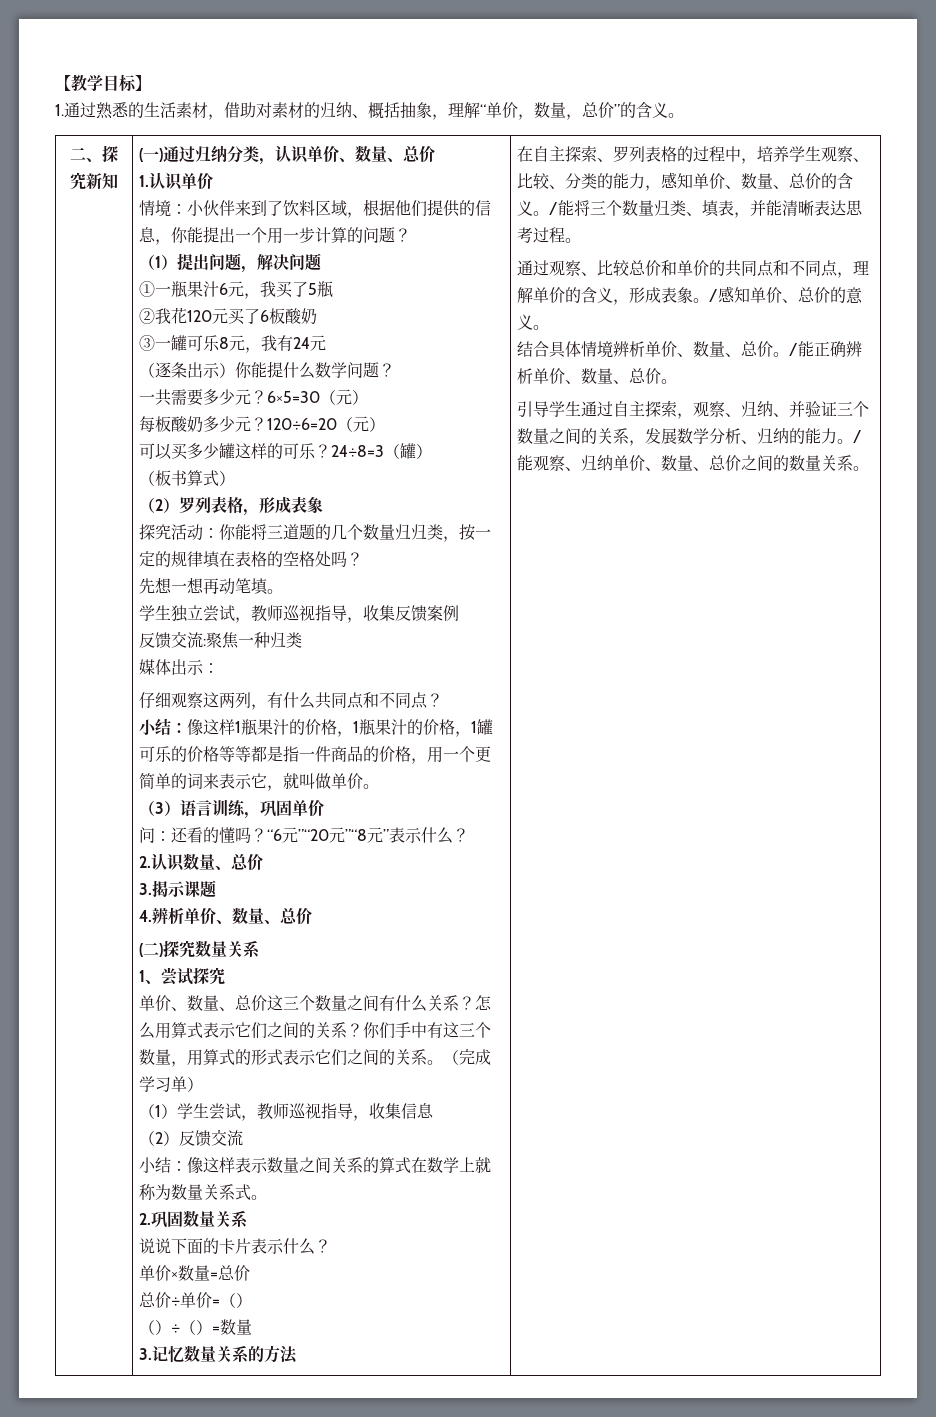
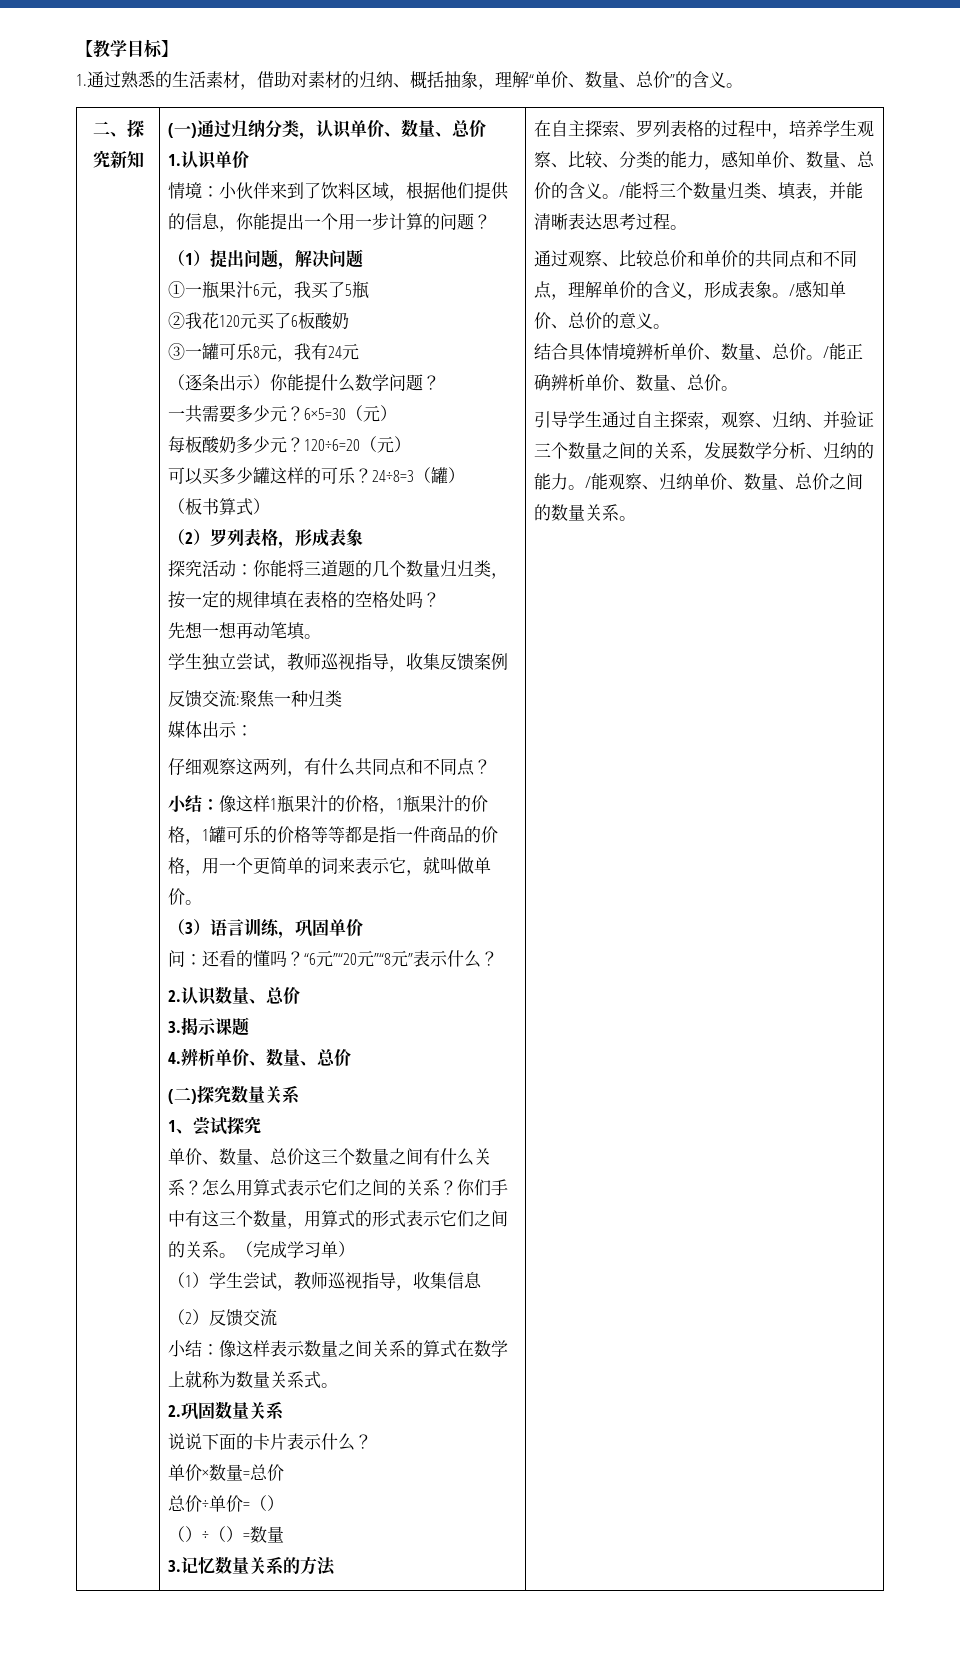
- 1.通过熟悉的生活素材，借助对素材的归纳、概括抽象，理解“单价，数量，总价”的含义。
+ 1.通过熟悉的生活素材，借助对素材的归纳、概括抽象，理解“单价、数量、总价”的含义。

